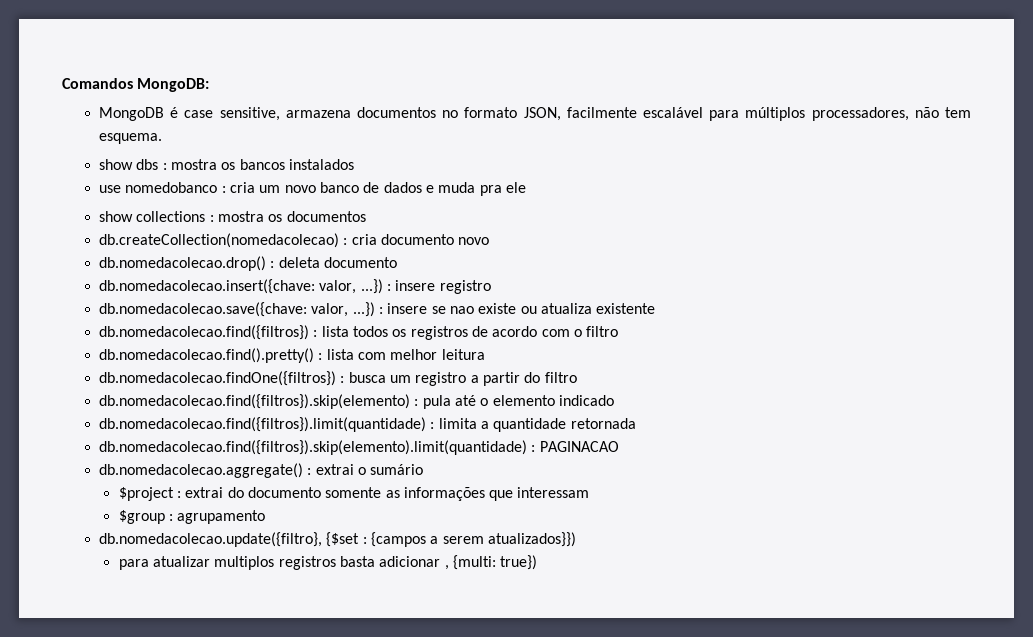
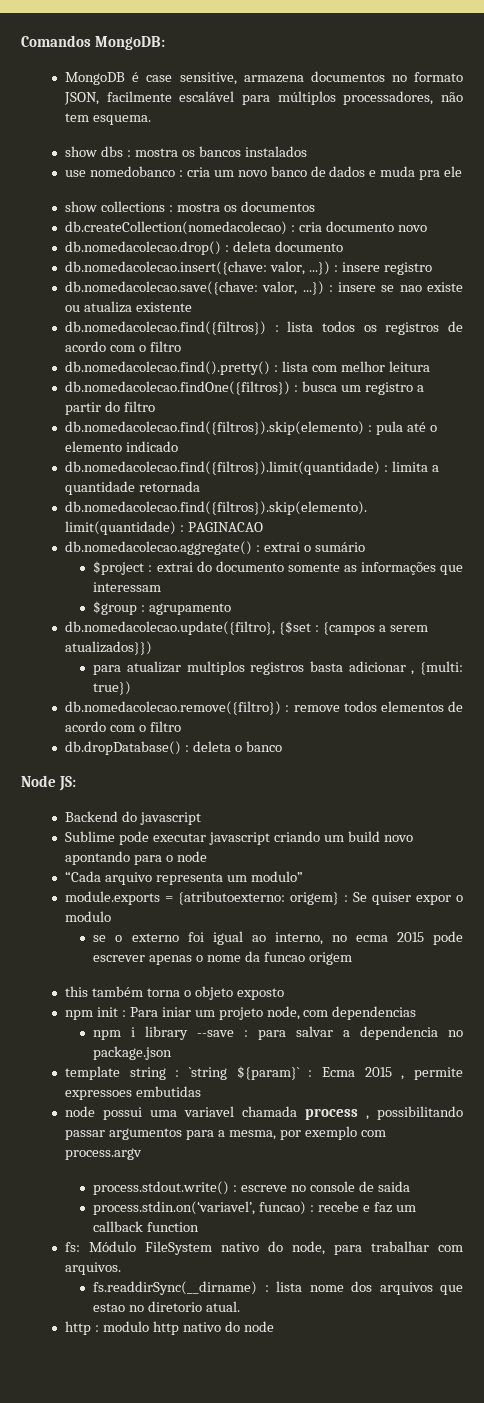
+ db.nomedacolecao.remove({filtro}) : remove todos elementos de acordo com o filtro
+ db.dropDatabase() : deleta o banco
+ Node JS:
+ Backend do javascript
+ Sublime pode executar javascript criando um build novo apontando para o node
+ “Cada arquivo representa um modulo”
+ module.exports = {atributoexterno: origem} : Se quiser expor o modulo
+ se o externo foi igual ao interno, no ecma 2015 pode escrever apenas o nome da funcao origem
+ this também torna o objeto exposto
+ npm init : Para iniar um projeto node, com dependencias
+ npm i library --save : para salvar a dependencia no package.json
+ template string : `string ${param}` : Ecma 2015 , permite expressoes embutidas
+ node possui uma variavel chamada process , possibilitando passar argumentos para a mesma, por exemplo com process.argv
+ process.stdout.write() : escreve no console de saida
+ process.stdin.on(‘variavel’, funcao) : recebe e faz um callback function
+ fs: Módulo FileSystem nativo do node, para trabalhar com arquivos.
+ fs.readdirSync(__dirname) : lista nome dos arquivos que estao no diretorio atual.
+ http : modulo http nativo do node

